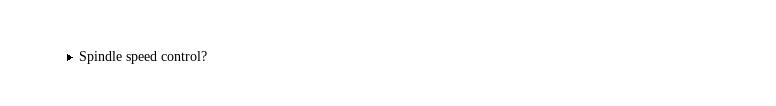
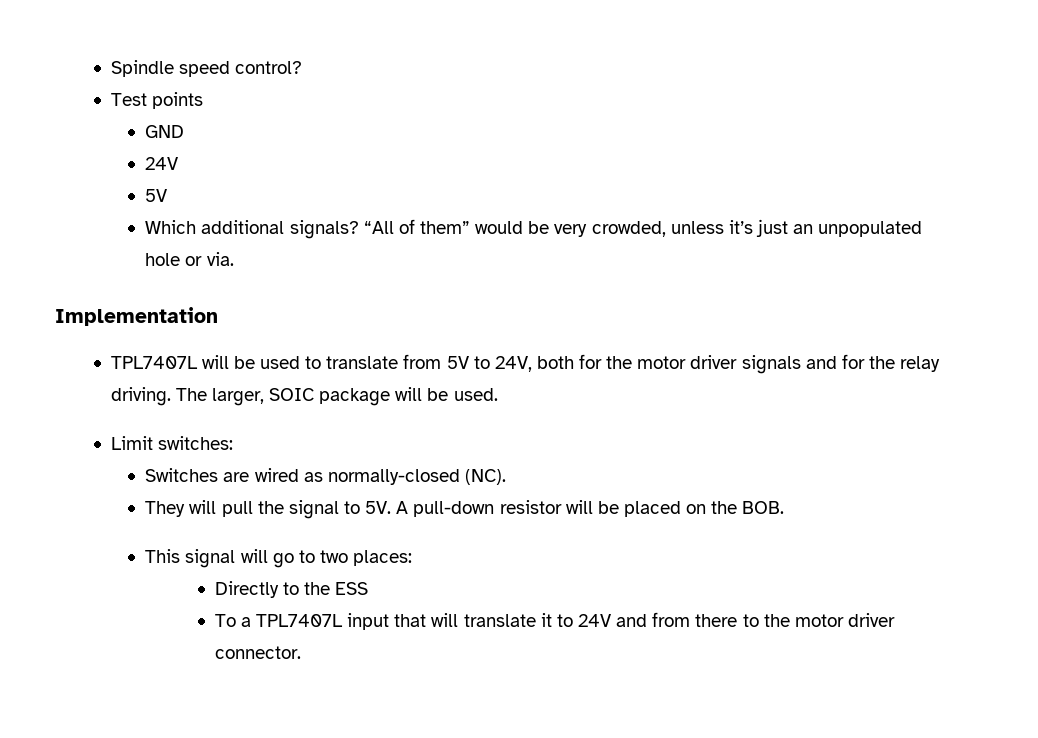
+ Test points
+ GND
+ 24V
+ 5V
+ Which additional signals? “All of them” would be very crowded, unless it’s just an unpopulated hole or via.
+ Implementation
+ TPL7407L will be used to translate from 5V to 24V, both for the motor driver signals and for the relay driving. The larger, SOIC package will be used.
+ Limit switches:
+ Switches are wired as normally-closed (NC).
+ They will pull the signal to 5V. A pull-down resistor will be placed on the BOB.
+ This signal will go to two places:
+ Directly to the ESS
+ To a TPL7407L input that will translate it to 24V and from there to the motor driver connector.

